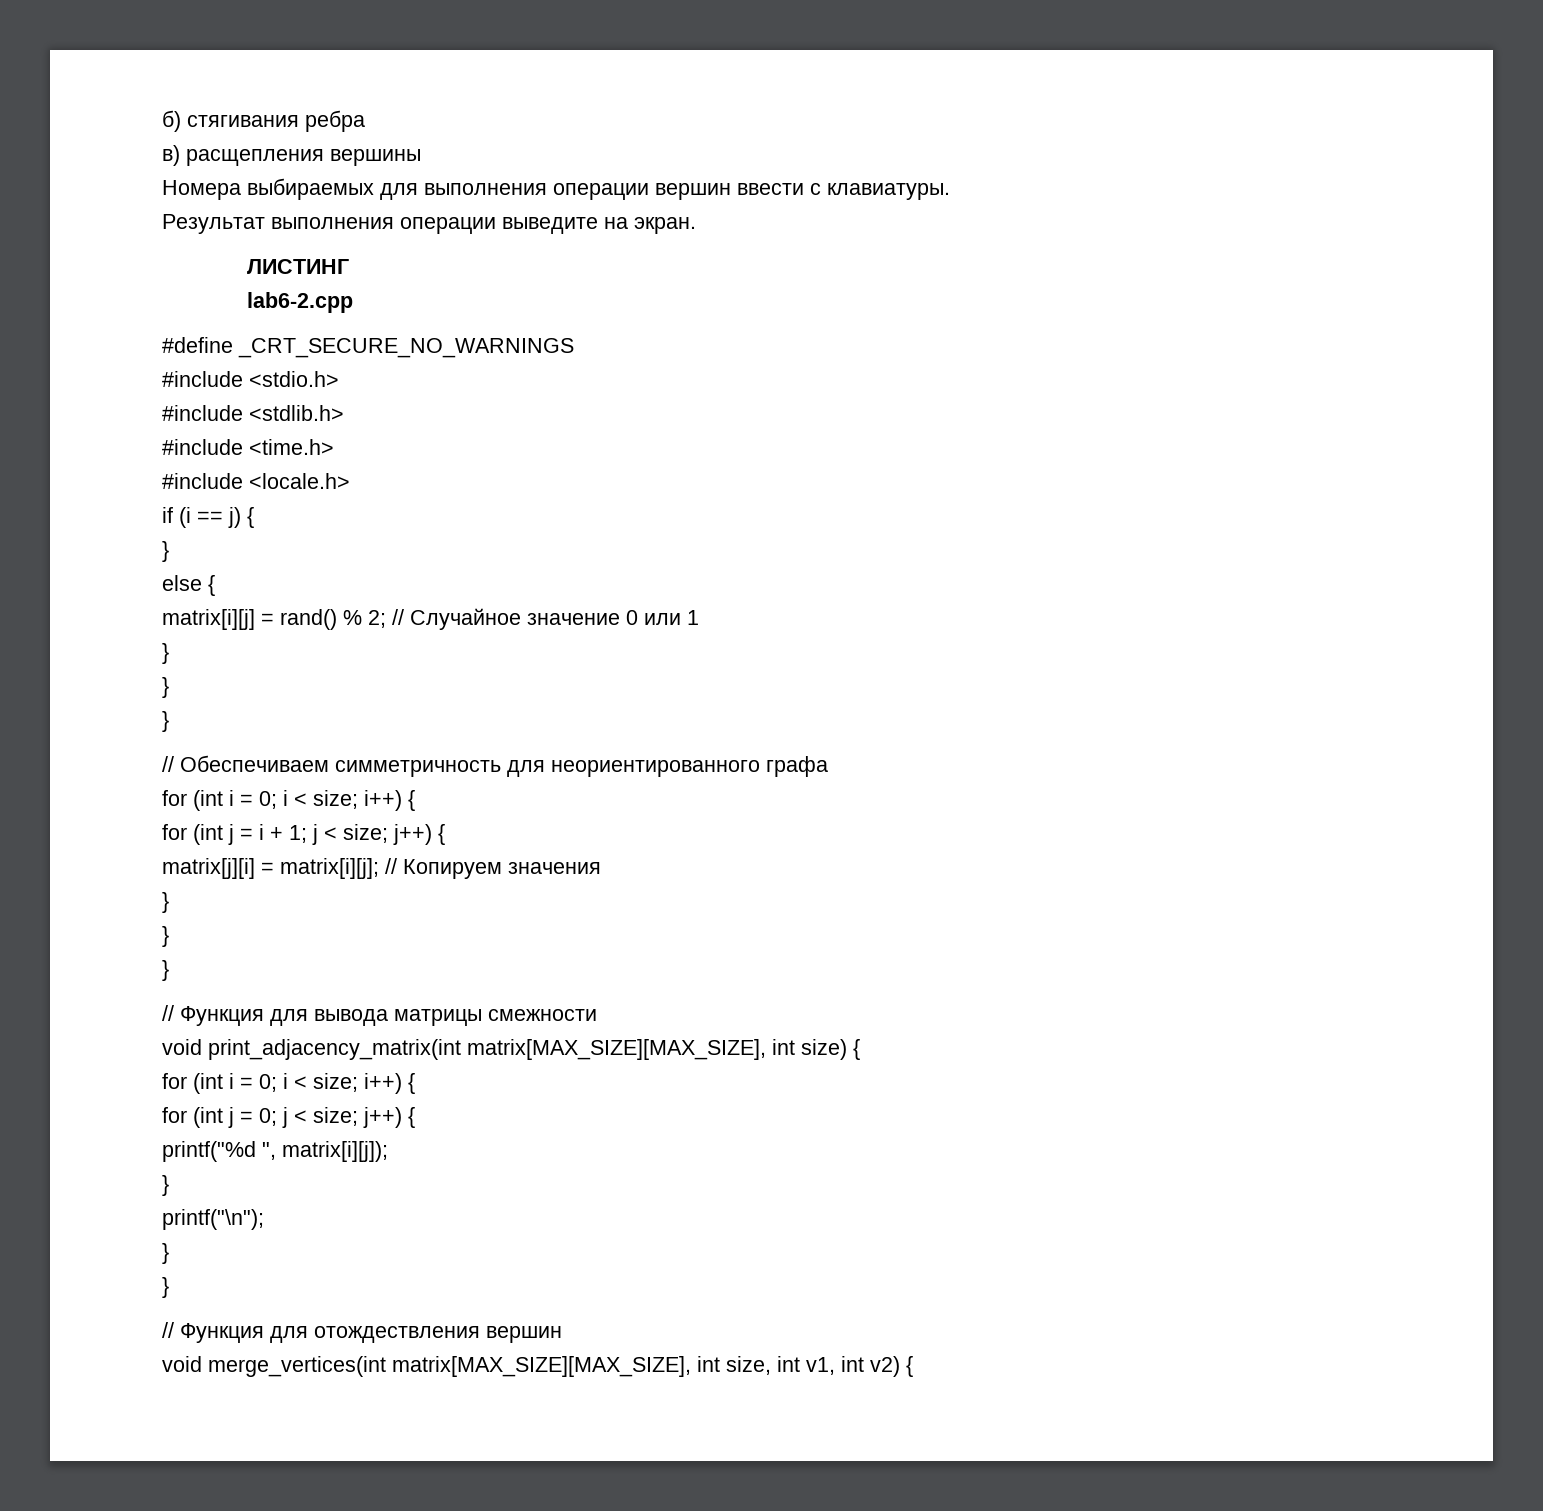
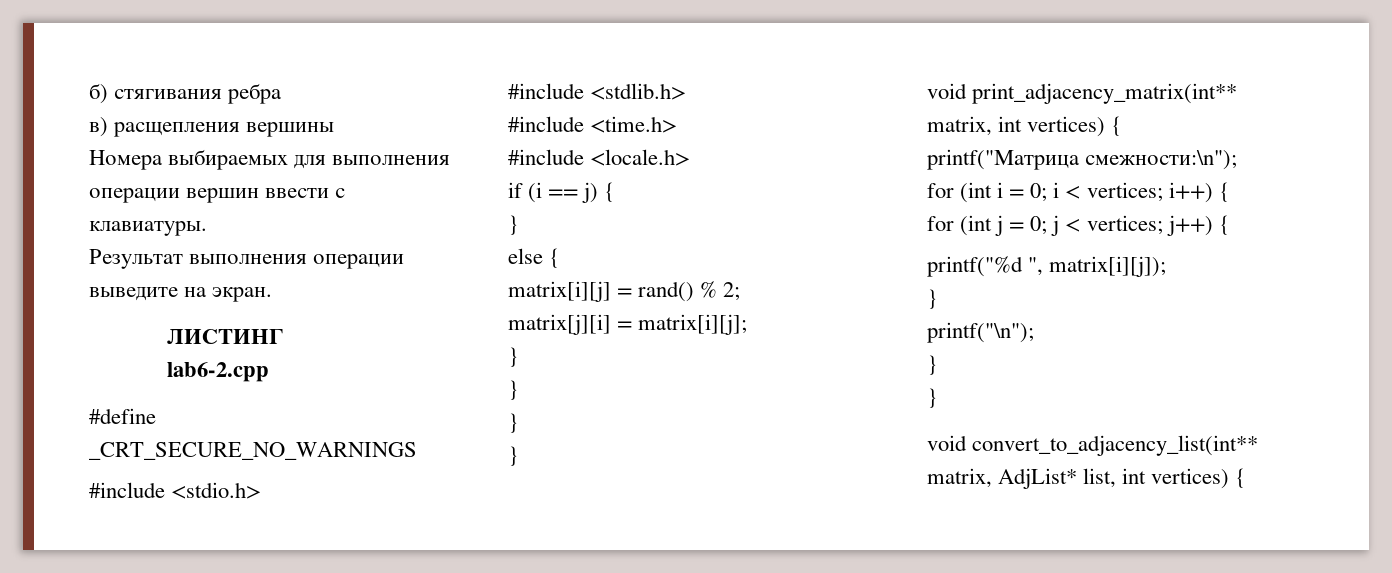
- matrix[i][j] = rand() % 2; // Случайное значение 0 или 1
+ matrix[i][j] = rand() % 2;
+ matrix[j][i] = matrix[i][j];
  }
  }
  }
- // Обеспечиваем симметричность для неориентированного графа
- for (int i = 0; i < size; i++) {
- for (int j = i + 1; j < size; j++) {
- matrix[j][i] = matrix[i][j]; // Копируем значения
  }
- }
- }
- // Функция для вывода матрицы смежности
- void print_adjacency_matrix(int matrix[MAX_SIZE][MAX_SIZE], int size) {
- for (int i = 0; i < size; i++) {
+ void print_adjacency_matrix(int** matrix, int vertices) {
+ printf("Матрица смежности:\n");
+ for (int i = 0; i < vertices; i++) {
- for (int j = 0; j < size; j++) {
+ for (int j = 0; j < vertices; j++) {
- // Функция для отождествления вершин
- void merge_vertices(int matrix[MAX_SIZE][MAX_SIZE], int size, int v1, int v2) {
+ void convert_to_adjacency_list(int** matrix, AdjList* list, int vertices) {

